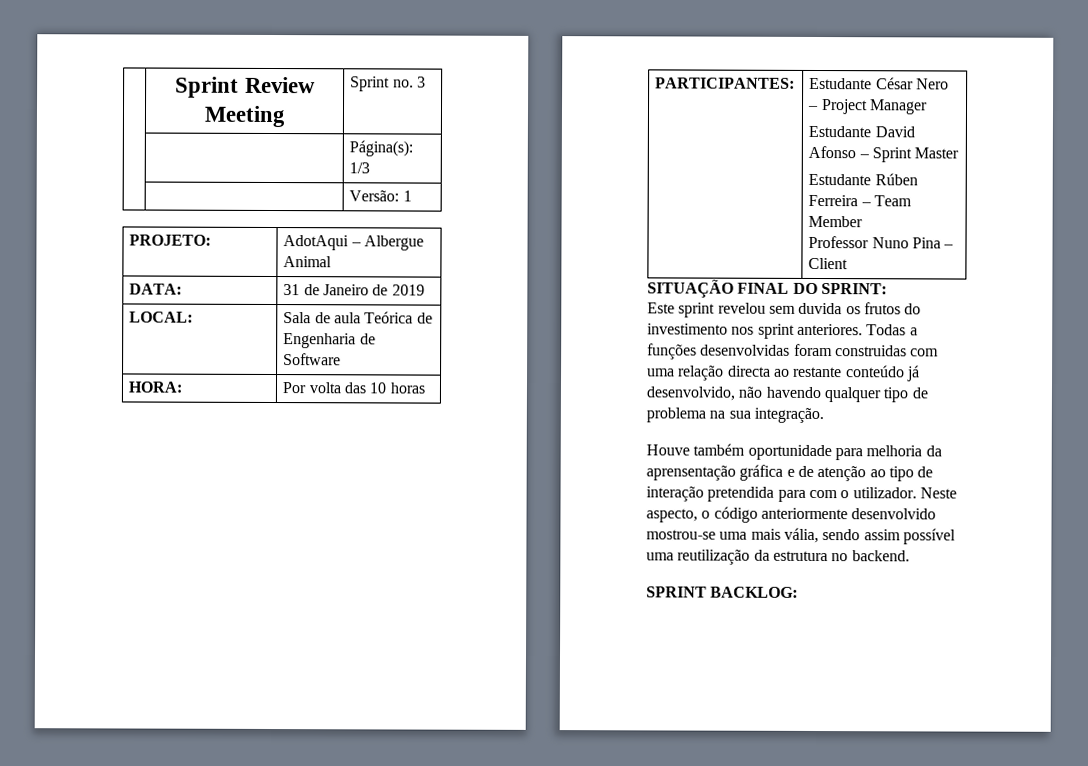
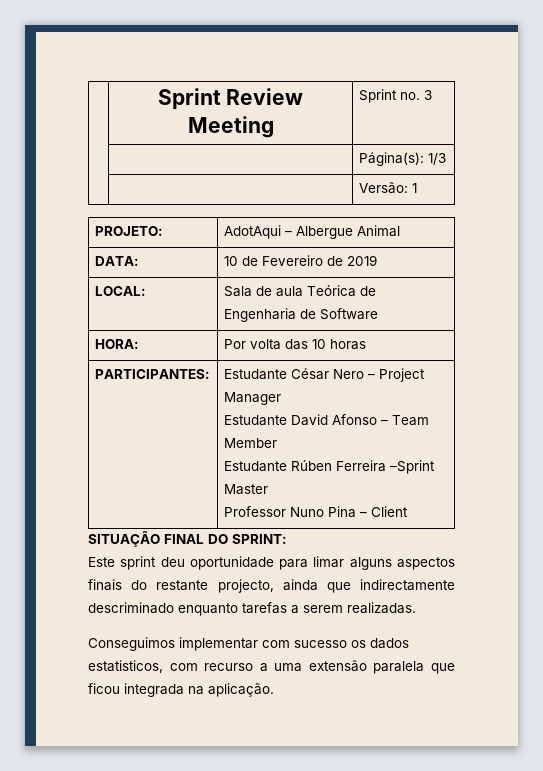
- DATA: | 31 de Janeiro de 2019
+ DATA: | 10 de Fevereiro de 2019
  PARTICIPANTES: | Estudante César Nero – Project Manager
- Estudante David Afonso – Sprint Master
- Estudante Rúben Ferreira – Team Member
+ Estudante David Afonso – Team Member
+ Estudante Rúben Ferreira –Sprint Master
- Este sprint revelou sem duvida os frutos do investimento nos sprint anteriores. Todas a funções desenvolvidas foram construidas com uma relação directa ao restante conteúdo já desenvolvido, não havendo qualquer tipo de problema na sua integração.
- Houve também oportunidade para melhoria da aprensentação gráfica e de atenção ao tipo de interação pretendida para com o utilizador. Neste aspecto, o código anteriormente desenvolvido mostrou-se uma mais vália, sendo assim possível uma reutilização da estrutura no backend.
- SPRINT BACKLOG:
+ Este sprint deu oportunidade para limar alguns aspectos finais do restante projecto, ainda que indirectamente descriminado enquanto tarefas a serem realizadas.
+ Conseguimos implementar com sucesso os dados estatisticos, com recurso a uma extensão paralela que ficou integrada na aplicação.

